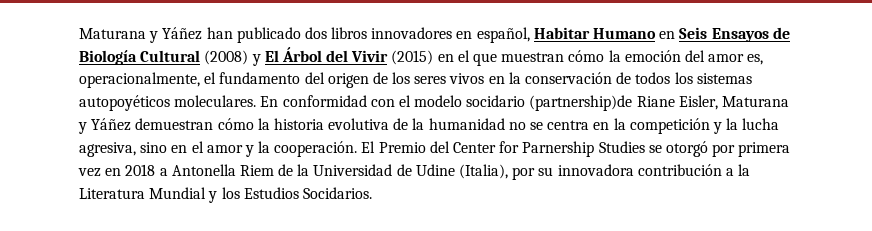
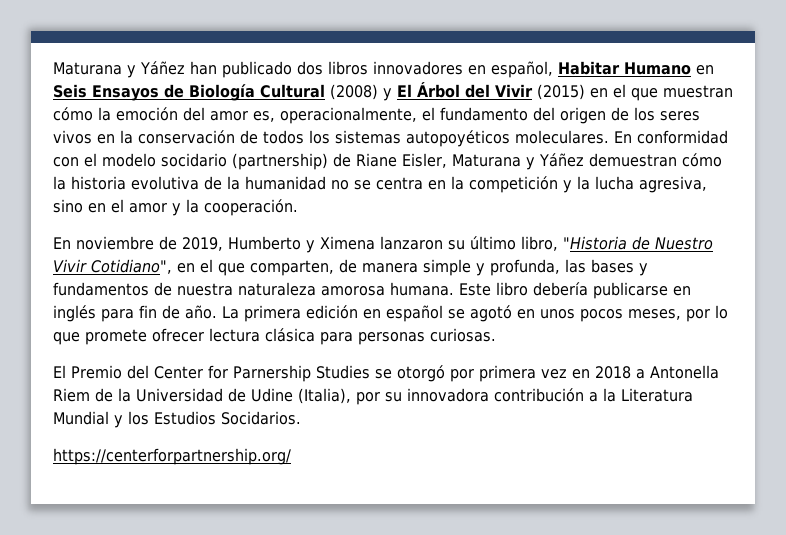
- En conformidad con el modelo socidario (partnership)de Riane Eisler, Maturana y Yáñez demuestran cómo la historia evolutiva de la humanidad no se centra en la competición y la lucha agresiva, sino en el amor y la cooperación. El Premio del Center for Parnership Studies se otorgó por primera vez en 2018 a Antonella Riem de la Universidad de Udine (Italia), por su innovadora contribución a la Literatura Mundial y los Estudios Socidarios.
+ En conformidad con el modelo socidario (partnership) de Riane Eisler, Maturana y Yáñez demuestran cómo la historia evolutiva de la humanidad no se centra en la competición y la lucha agresiva, sino en el amor y la cooperación.
+ En noviembre de 2019, Humberto y Ximena lanzaron su último libro, "Historia de Nuestro Vivir Cotidiano", en el que comparten, de manera simple y profunda, las bases y fundamentos de nuestra naturaleza amorosa humana. Este libro debería publicarse en inglés para fin de año. La primera edición en español se agotó en unos pocos meses, por lo que promete ofrecer lectura clásica para personas curiosas.
+ El Premio del Center for Parnership Studies se otorgó por primera vez en 2018 a Antonella Riem de la Universidad de Udine (Italia), por su innovadora contribución a la Literatura Mundial y los Estudios Socidarios.
+ https://centerforpartnership.org/

